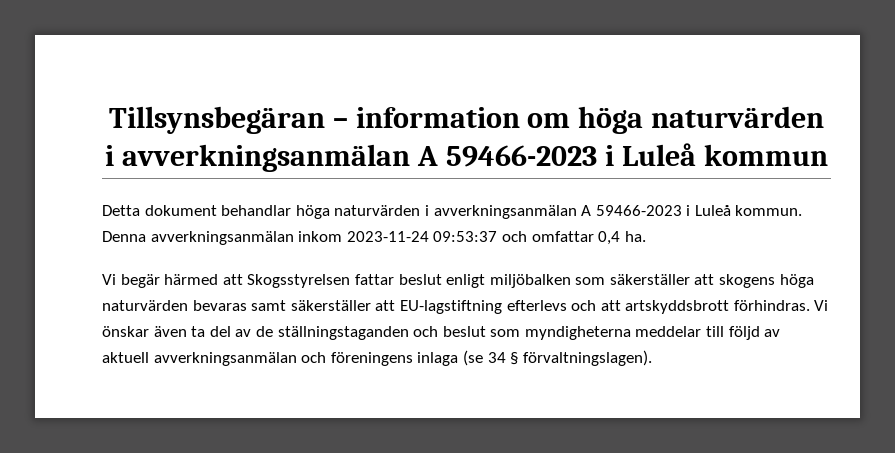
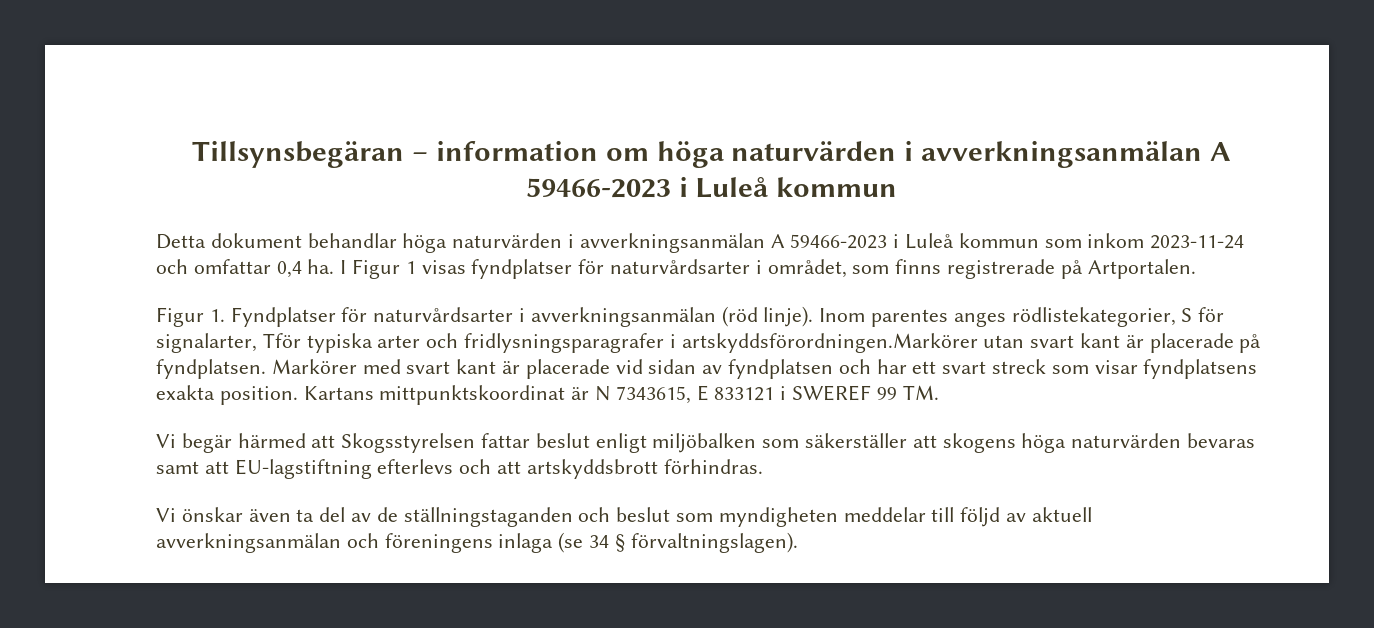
- Detta dokument behandlar höga naturvärden i avverkningsanmälan A 59466-2023 i Luleå kommun. Denna avverkningsanmälan inkom 2023-11-24 09:53:37 och omfattar 0,4 ha.
+ Detta dokument behandlar höga naturvärden i avverkningsanmälan A 59466-2023 i Luleå kommun som inkom 2023-11-24 och omfattar 0,4 ha. I Figur 1 visas fyndplatser för naturvårdsarter i området, som finns registrerade på Artportalen.
+ Figur 1. Fyndplatser för naturvårdsarter i avverkningsanmälan (röd linje). Inom parentes anges rödlistekategorier, S för signalarter, Tför typiska arter och fridlysningsparagrafer i artskyddsförordningen.Markörer utan svart kant är placerade på fyndplatsen. Markörer med svart kant är placerade vid sidan av fyndplatsen och har ett svart streck som visar fyndplatsens exakta position. Kartans mittpunktskoordinat är N 7343615, E 833121 i SWEREF 99 TM.
- Vi begär härmed att Skogsstyrelsen fattar beslut enligt miljöbalken som säkerställer att skogens höga naturvärden bevaras samt säkerställer att EU-lagstiftning efterlevs och att artskyddsbrott förhindras. Vi önskar även ta del av de ställningstaganden och beslut som myndigheterna meddelar till följd av aktuell avverkningsanmälan och föreningens inlaga (se 34 § förvaltningslagen).
+ Vi begär härmed att Skogsstyrelsen fattar beslut enligt miljöbalken som säkerställer att skogens höga naturvärden bevaras samt att EU-lagstiftning efterlevs och att artskyddsbrott förhindras.
+ Vi önskar även ta del av de ställningstaganden och beslut som myndigheten meddelar till följd av aktuell avverkningsanmälan och föreningens inlaga (se 34 § förvaltningslagen).

